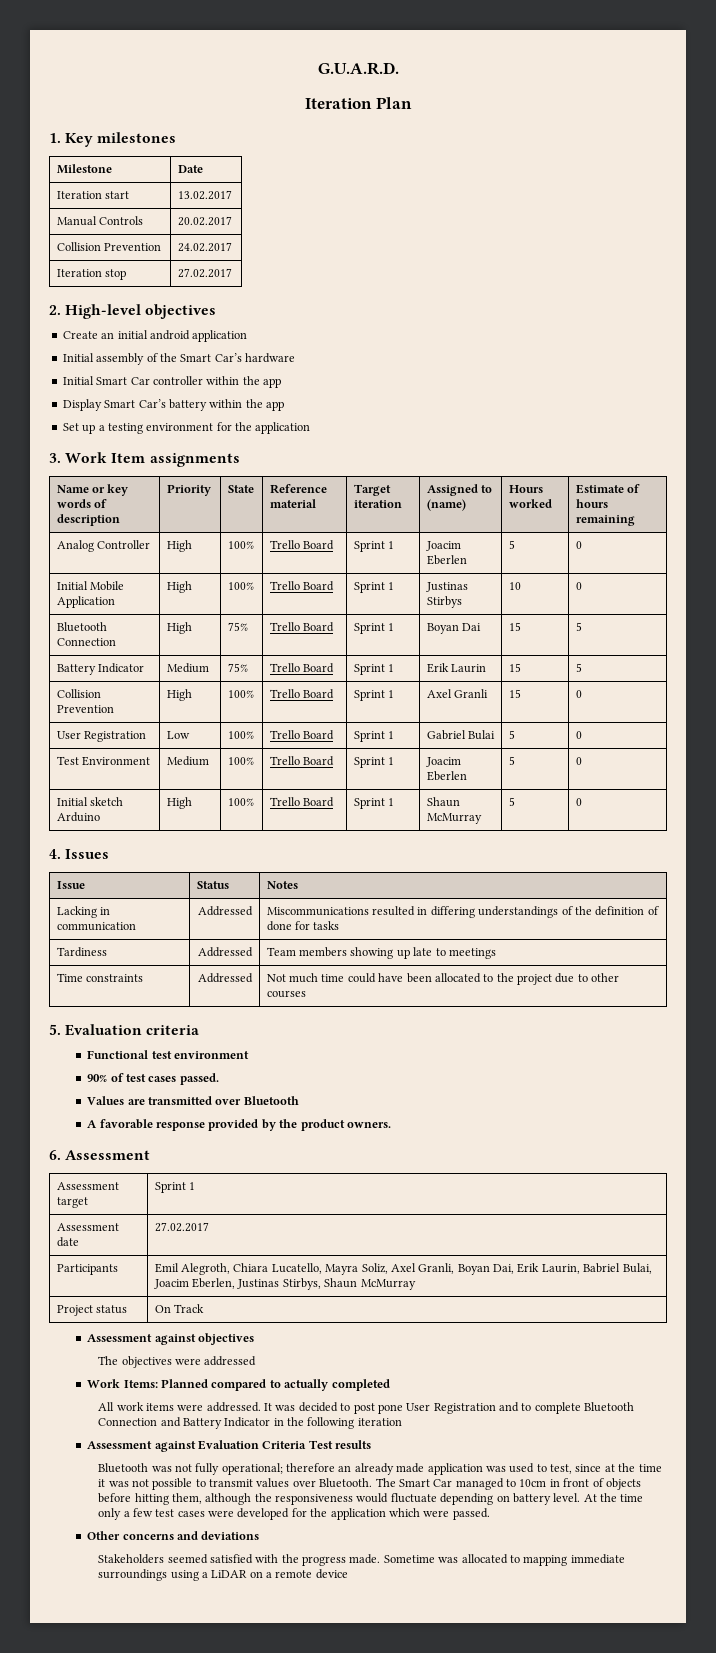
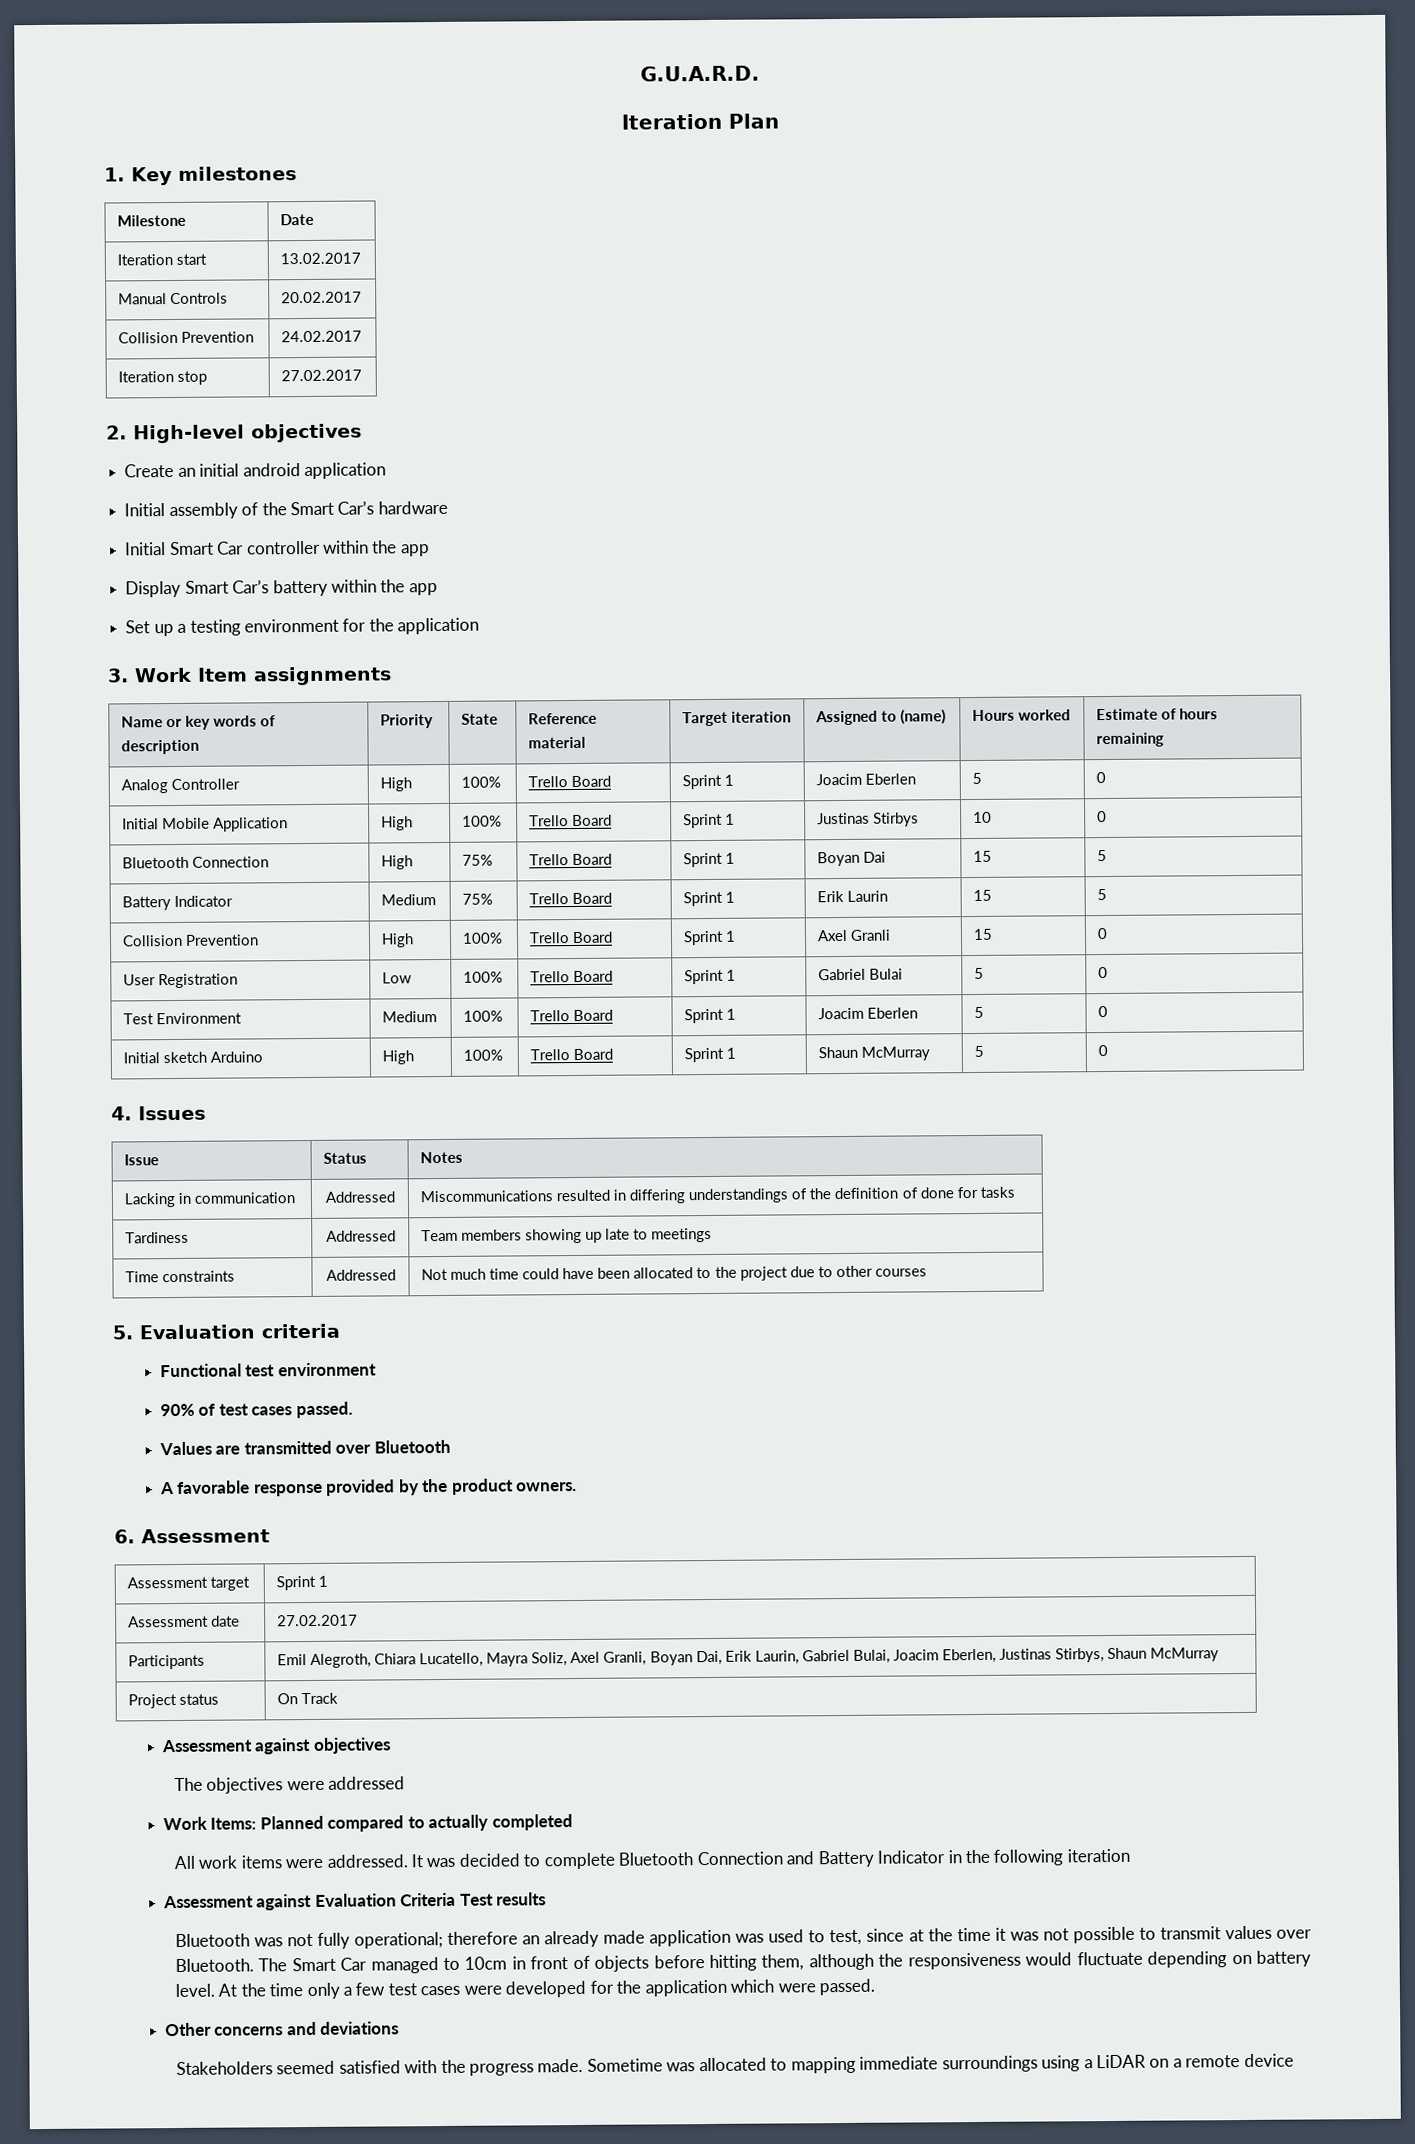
- Participants | Emil Alegroth, Chiara Lucatello, Mayra Soliz, Axel Granli, Boyan Dai, Erik Laurin, Babriel Bulai, Joacim Eberlen, Justinas Stirbys, Shaun McMurray
+ Participants | Emil Alegroth, Chiara Lucatello, Mayra Soliz, Axel Granli, Boyan Dai, Erik Laurin, Gabriel Bulai, Joacim Eberlen, Justinas Stirbys, Shaun McMurray
- It was decided to post pone User Registration and to complete Bluetooth Connection and Battery Indicator in the following iteration
+ It was decided to complete Bluetooth Connection and Battery Indicator in the following iteration

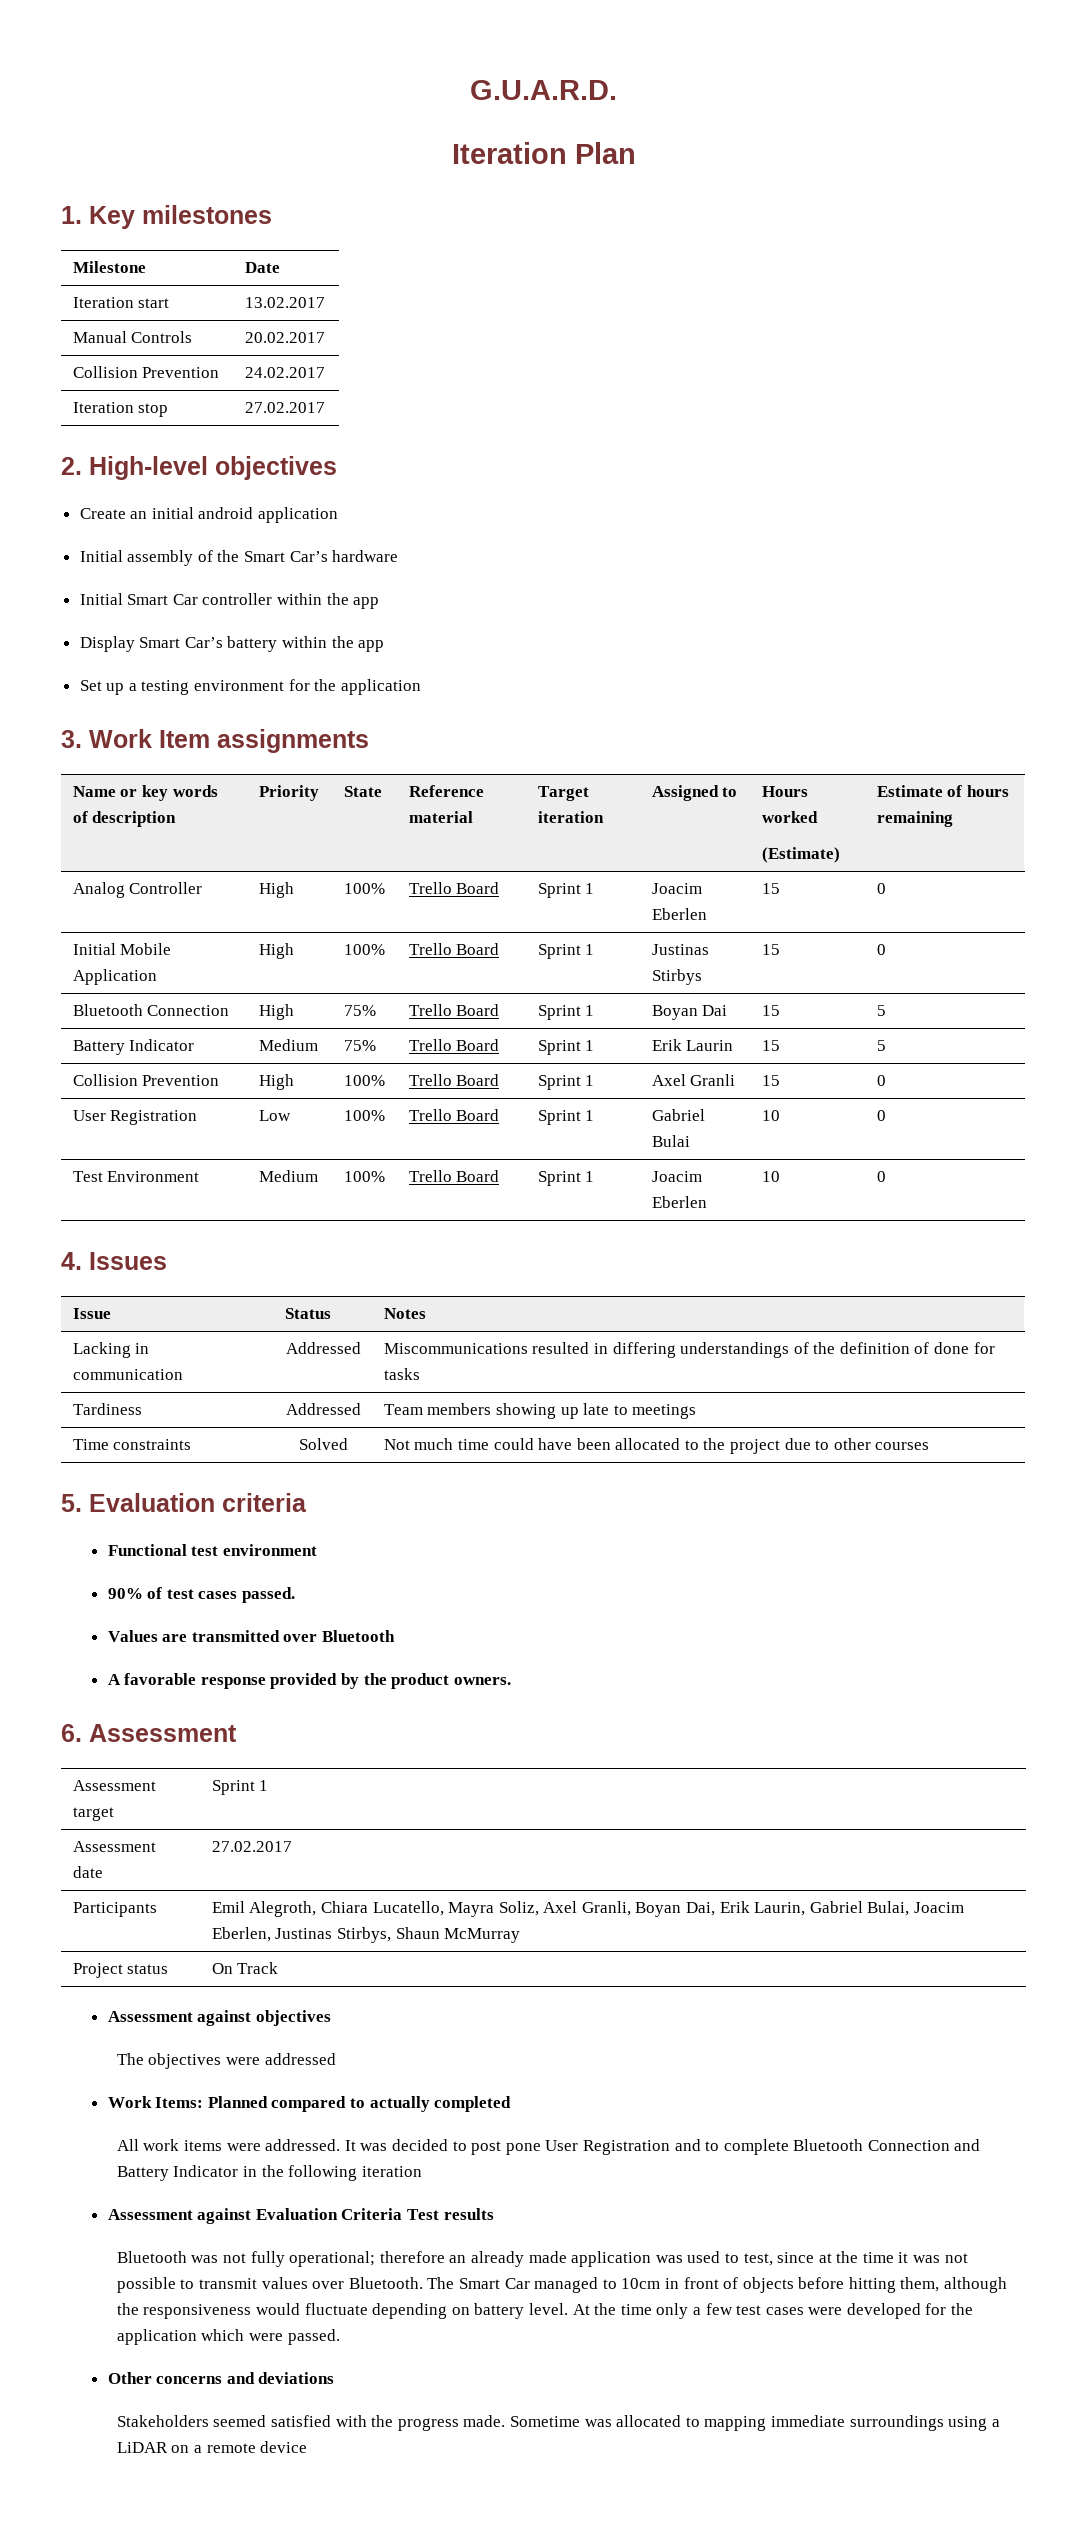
- Name or key words of description | Priority | State | Reference material | Target iteration | Assigned to (name) | Hours worked | Estimate of hours remaining
+ Name or key words of description | Priority | State | Reference material | Target iteration | Assigned to | Hours worked
+ (Estimate) | Estimate of hours remaining
- Analog Controller | High | 100% | Trello Board | Sprint 1 | Joacim Eberlen | 5 | 0
+ Analog Controller | High | 100% | Trello Board | Sprint 1 | Joacim Eberlen | 15 | 0
- Initial Mobile Application | High | 100% | Trello Board | Sprint 1 | Justinas Stirbys | 10 | 0
+ Initial Mobile Application | High | 100% | Trello Board | Sprint 1 | Justinas Stirbys | 15 | 0
- User Registration | Low | 100% | Trello Board | Sprint 1 | Gabriel Bulai | 5 | 0
+ User Registration | Low | 100% | Trello Board | Sprint 1 | Gabriel Bulai | 10 | 0
- Test Environment | Medium | 100% | Trello Board | Sprint 1 | Joacim Eberlen | 5 | 0
- Initial sketch Arduino | High | 100% | Trello Board | Sprint 1 | Shaun McMurray | 5 | 0
+ Test Environment | Medium | 100% | Trello Board | Sprint 1 | Joacim Eberlen | 10 | 0
- Time constraints | Addressed | Not much time could have been allocated to the project due to other courses
+ Time constraints | Solved | Not much time could have been allocated to the project due to other courses
- It was decided to complete Bluetooth Connection and Battery Indicator in the following iteration
+ It was decided to post pone User Registration and to complete Bluetooth Connection and Battery Indicator in the following iteration

